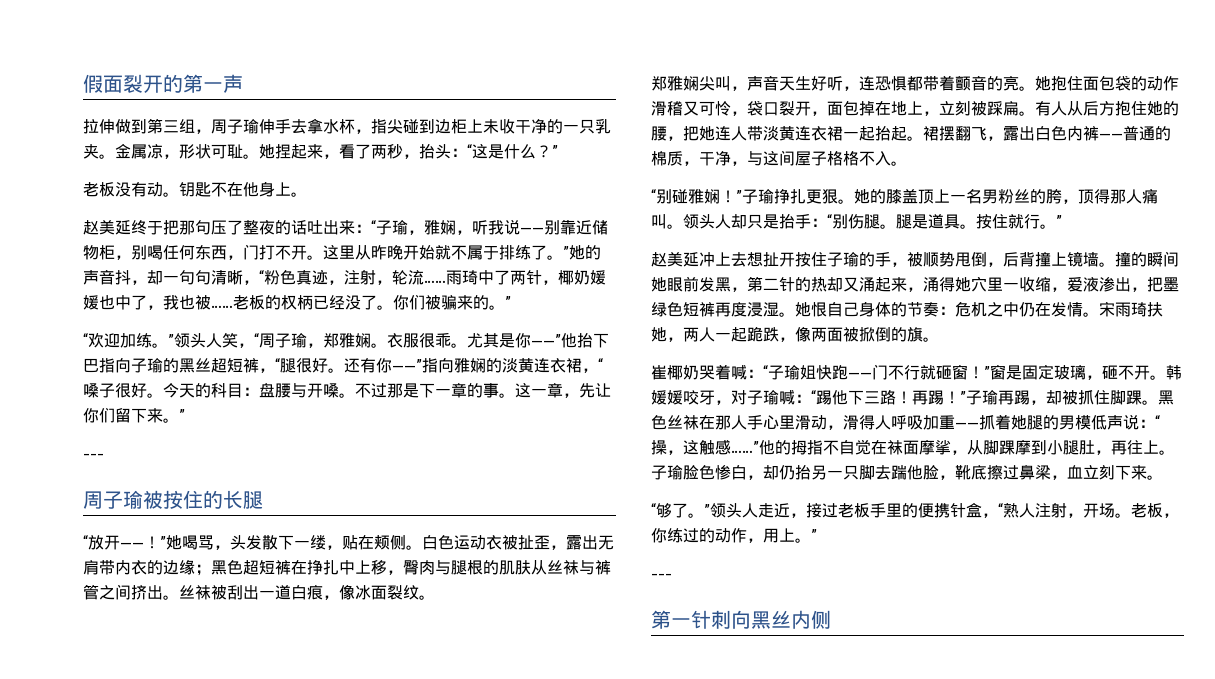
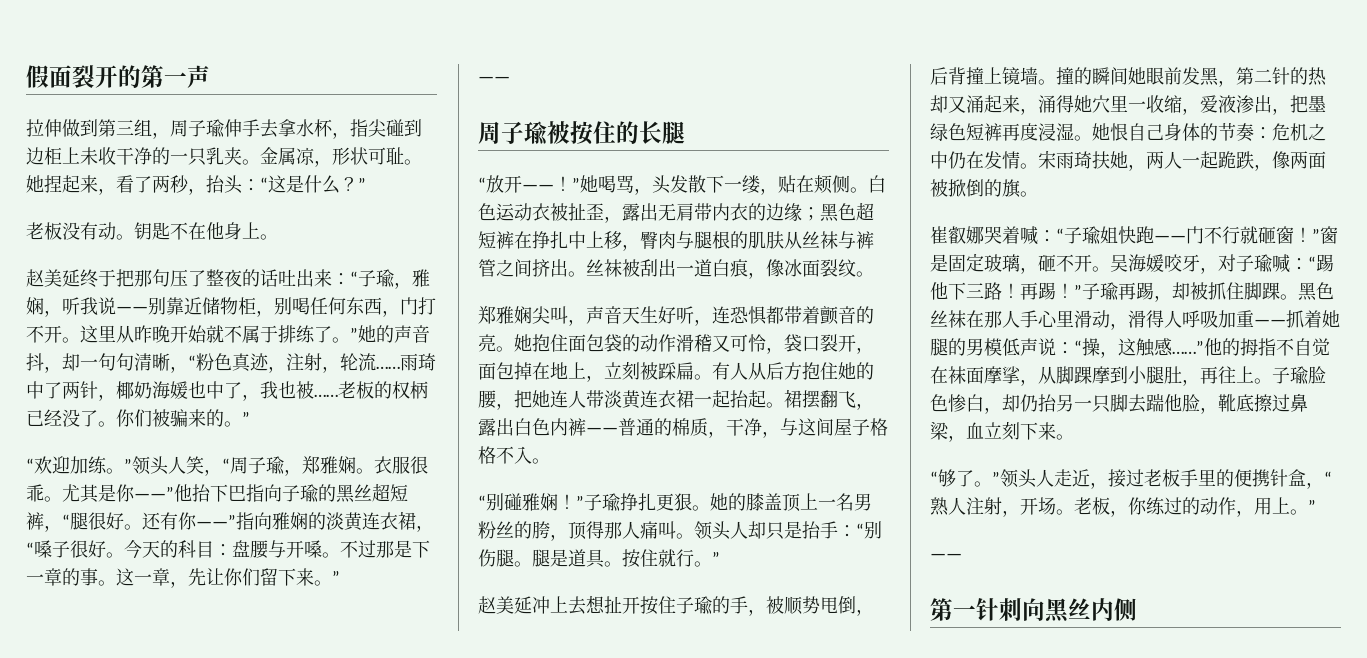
- 雨琦中了两针，椰奶媛媛也中了，我也被……
+ 雨琦中了两针，椰奶海媛也中了，我也被……
  这一章，先让你们留下来。”
- ---
+ ——
- 崔椰奶哭着喊：“子瑜姐快跑——门不行就砸窗！”窗是固定玻璃，砸不开。
+ 崔叡娜哭着喊：“子瑜姐快跑——门不行就砸窗！”窗是固定玻璃，砸不开。
- 韩媛媛咬牙，对子瑜喊：“踢他下三路！
+ 吴海媛咬牙，对子瑜喊：“踢他下三路！
  老板，你练过的动作，用上。”
- ---
+ ——

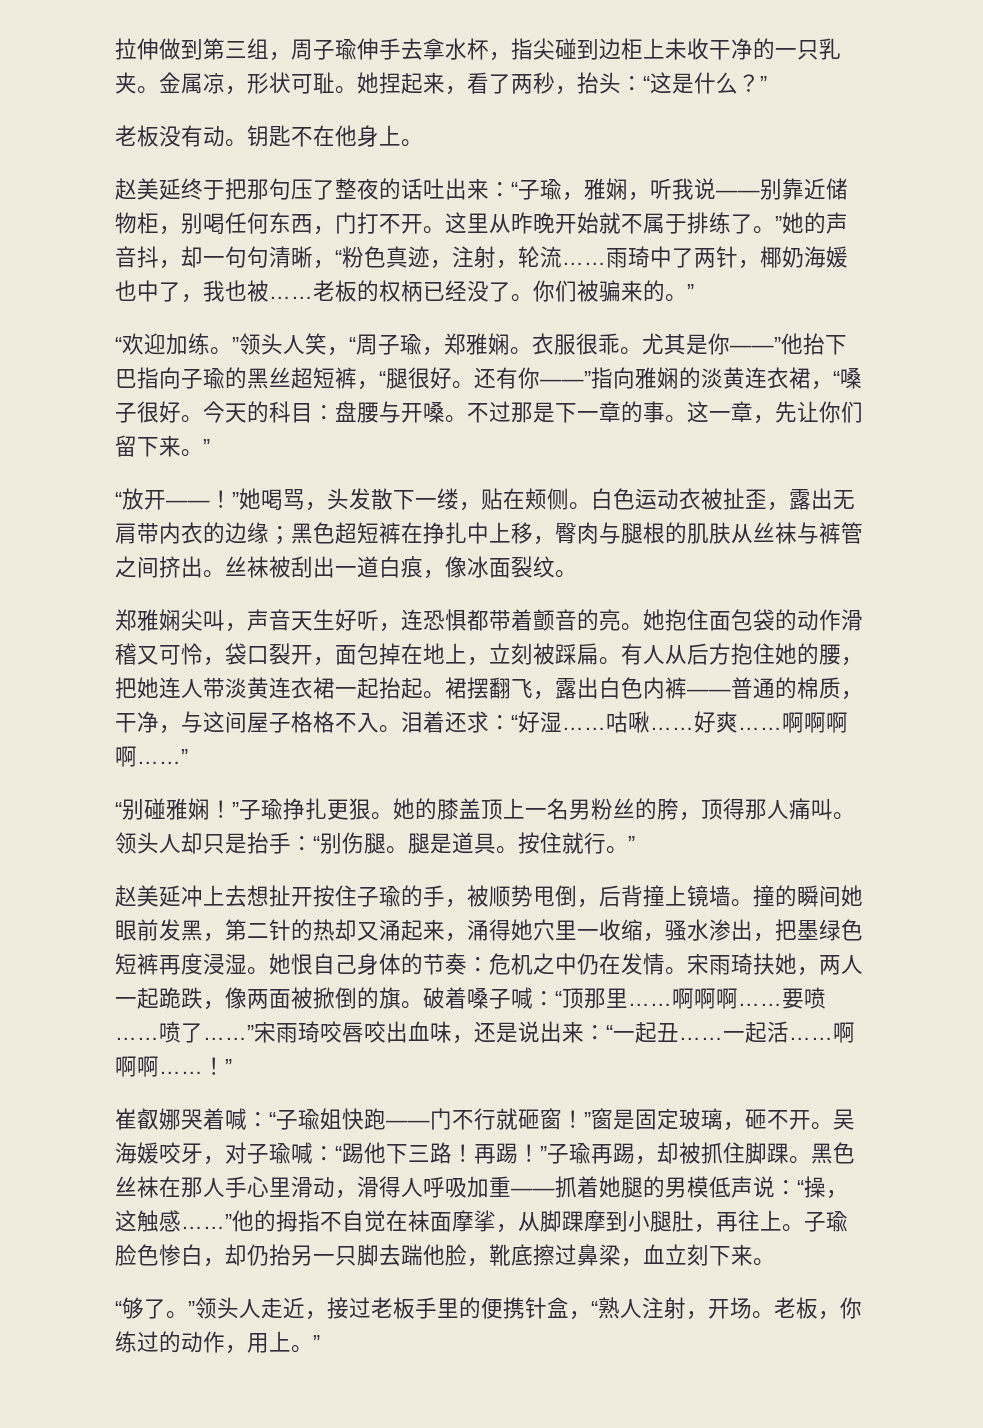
- 假面裂开的第一声
  这一章，先让你们留下来。”
- ——
- 周子瑜被按住的长腿
+ 泪着还求：“好湿……咕啾……好爽……啊啊啊啊……”
- 撞的瞬间她眼前发黑，第二针的热却又涌起来，涌得她穴里一收缩，爱液渗出，把墨绿色短裤再度浸湿。
+ 撞的瞬间她眼前发黑，第二针的热却又涌起来，涌得她穴里一收缩，骚水渗出，把墨绿色短裤再度浸湿。
+ 破着嗓子喊：“顶那里……啊啊啊……要喷……喷了……”宋雨琦咬唇咬出血味，还是说出来：“一起丑……一起活……啊啊啊……！”
  老板，你练过的动作，用上。”
- ——
- 第一针刺向黑丝内侧

